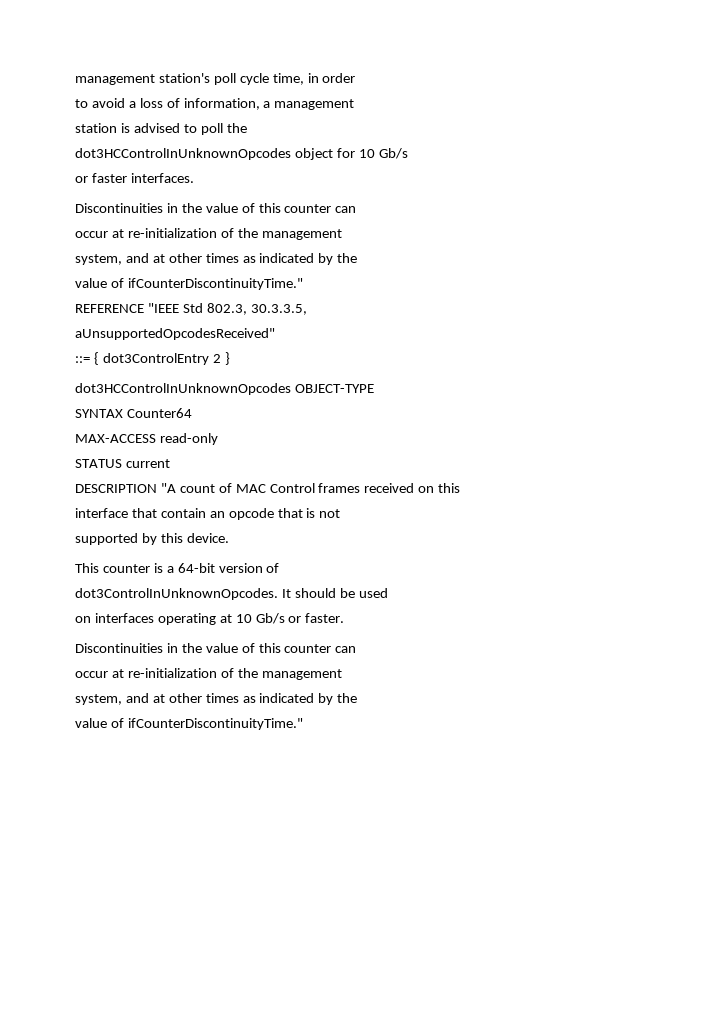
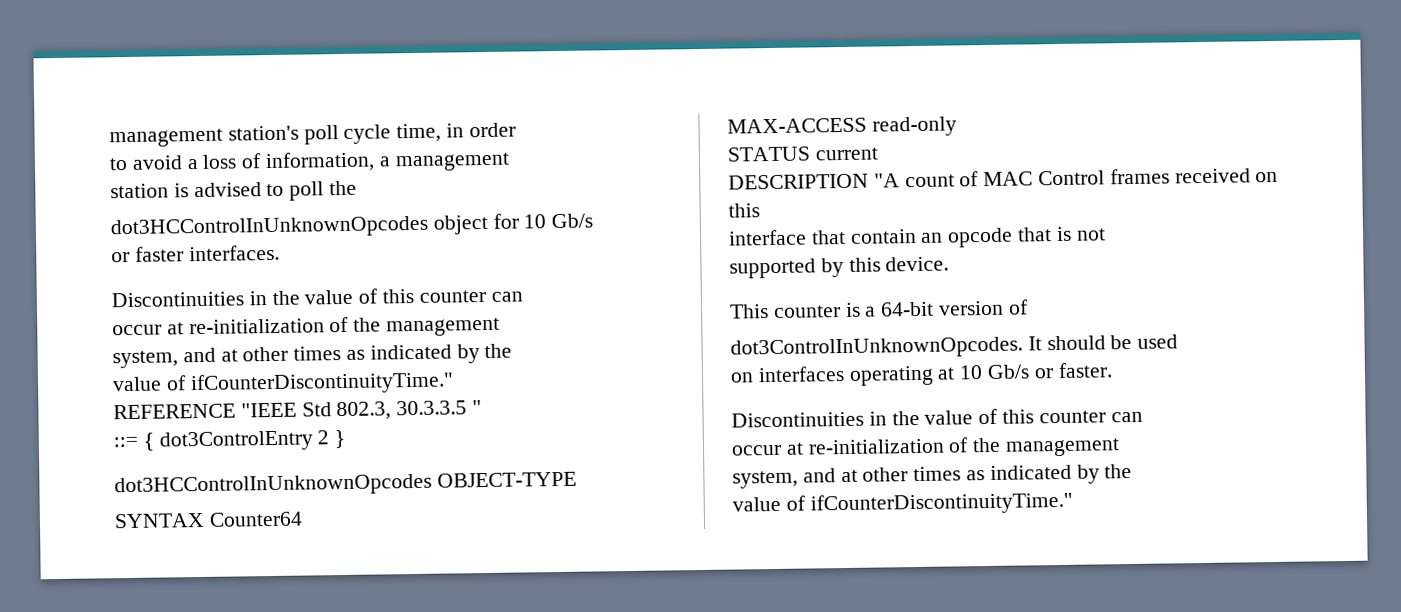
- REFERENCE "IEEE Std 802.3, 30.3.3.5,
- aUnsupportedOpcodesReceived"
+ REFERENCE "IEEE Std 802.3, 30.3.3.5 "

